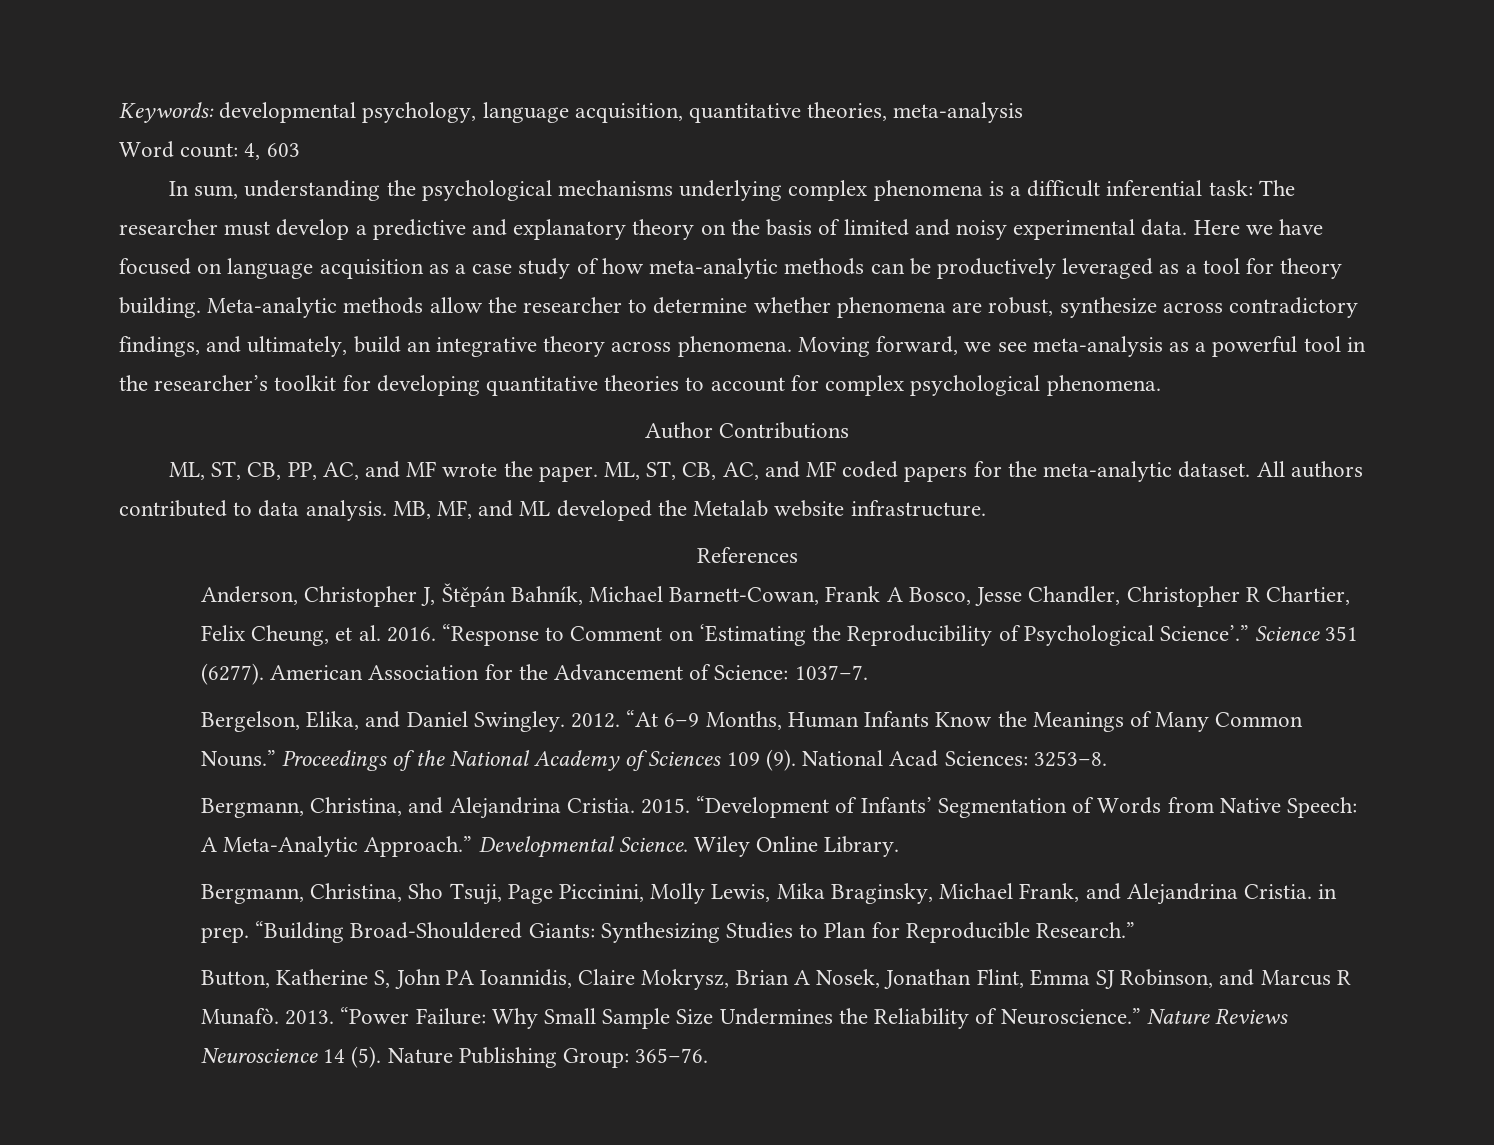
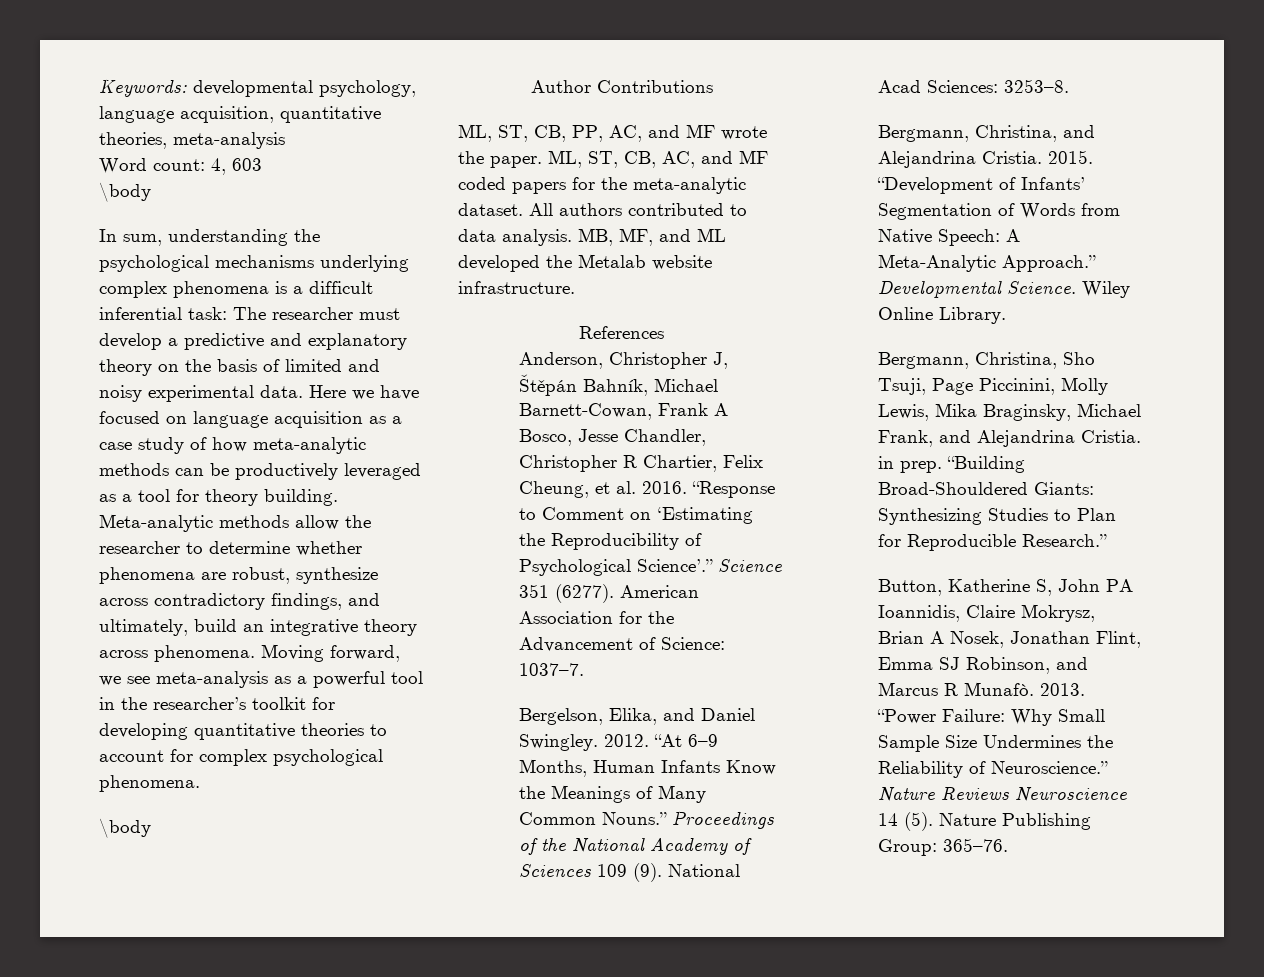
  Word count: 4, 603
+ \body
  Moving forward, we see meta-analysis as a powerful tool in the researcher’s toolkit for developing quantitative theories to account for complex psychological phenomena.
+ \body

